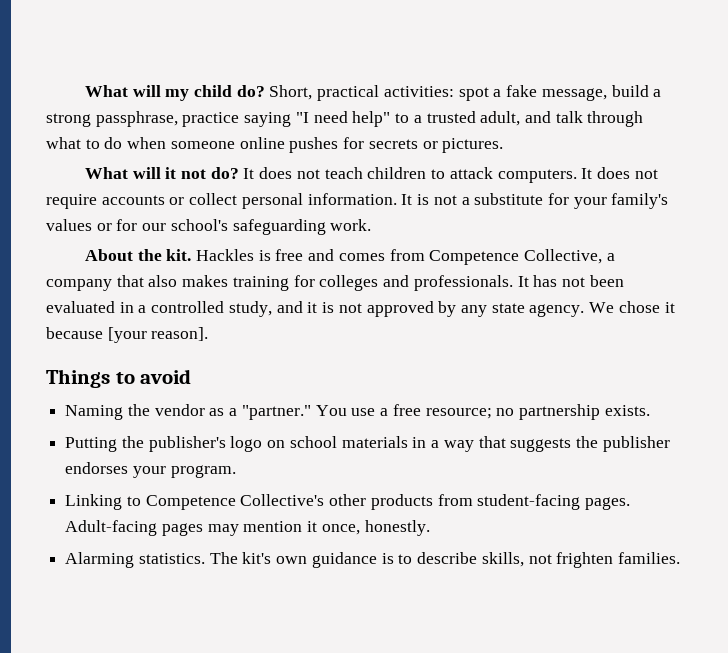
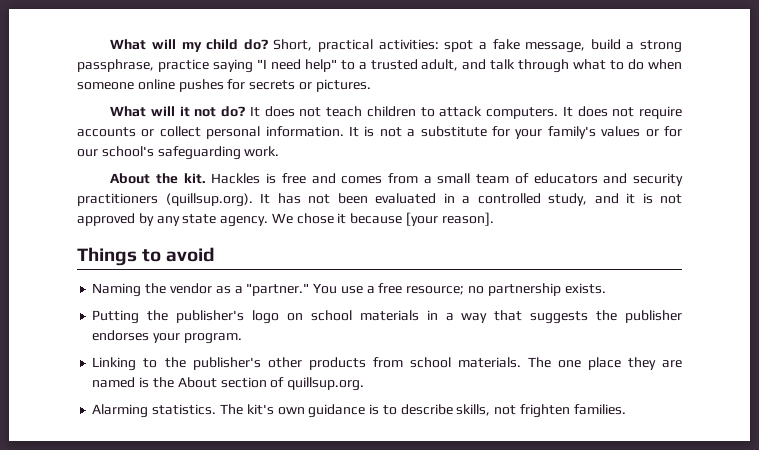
- Hackles is free and comes from Competence Collective, a company that also makes training for colleges and professionals. It has not been evaluated in a controlled study, and it is not approved by any state agency.
+ Hackles is free and comes from a small team of educators and security practitioners (quillsup.org). It has not been evaluated in a controlled study, and it is not approved by any state agency.
- Linking to Competence Collective's other products from student-facing pages. Adult-facing pages may mention it once, honestly.
+ Linking to the publisher's other products from school materials. The one place they are named is the About section of quillsup.org.

